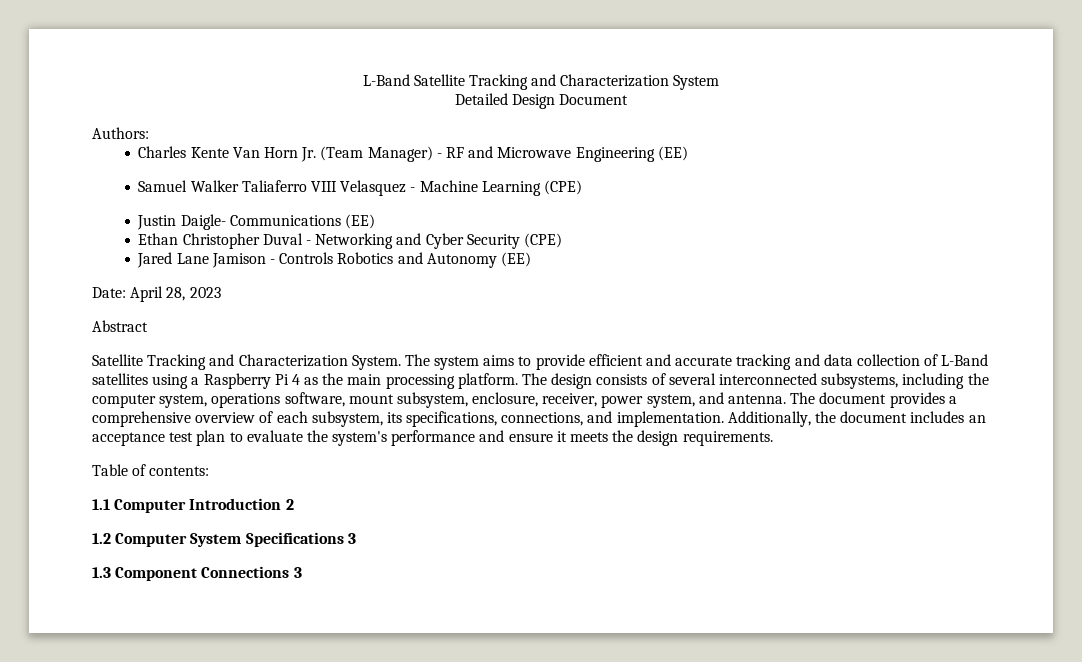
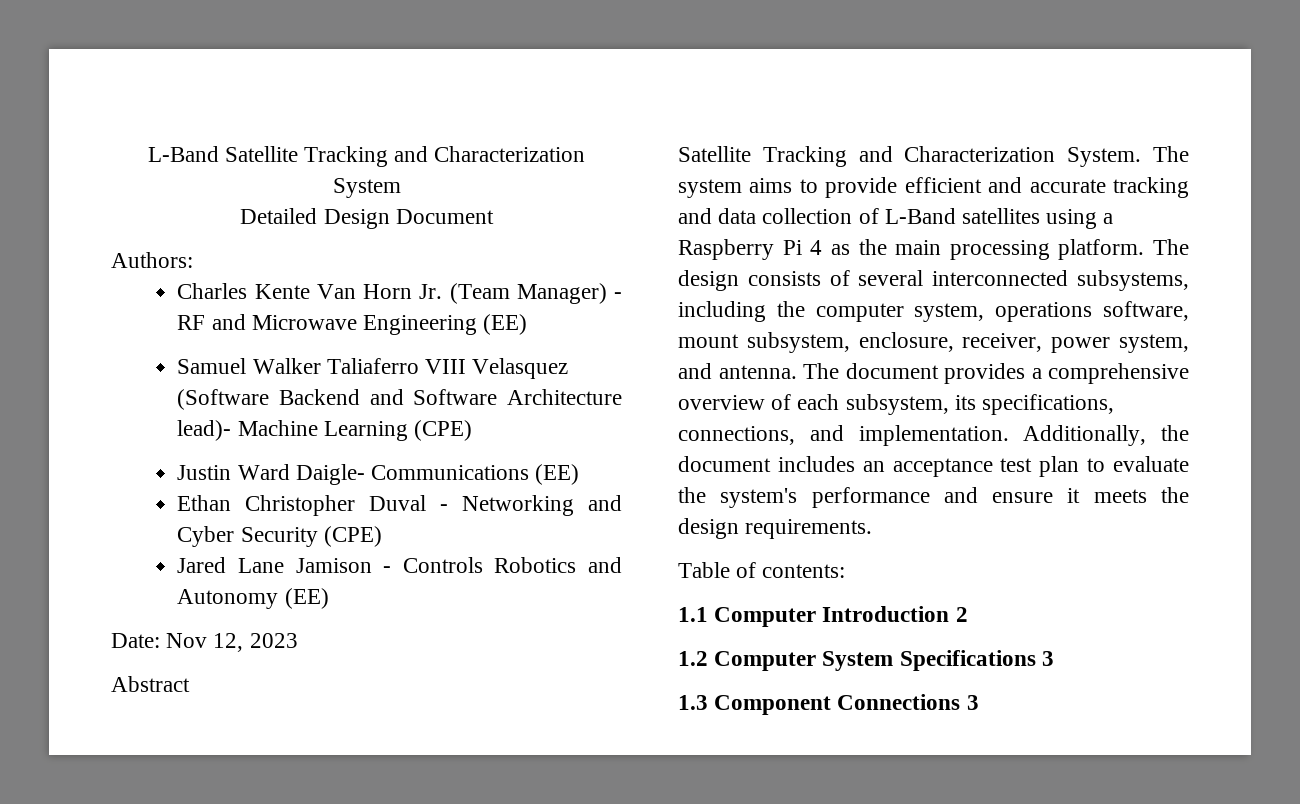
- Samuel Walker Taliaferro VIII Velasquez - Machine Learning (CPE)
+ Samuel Walker Taliaferro VIII Velasquez (Software Backend and Software Architecture lead)- Machine Learning (CPE)
- Justin Daigle- Communications (EE)
+ Justin Ward Daigle- Communications (EE)
- Date: April 28, 2023
+ Date: Nov 12, 2023

